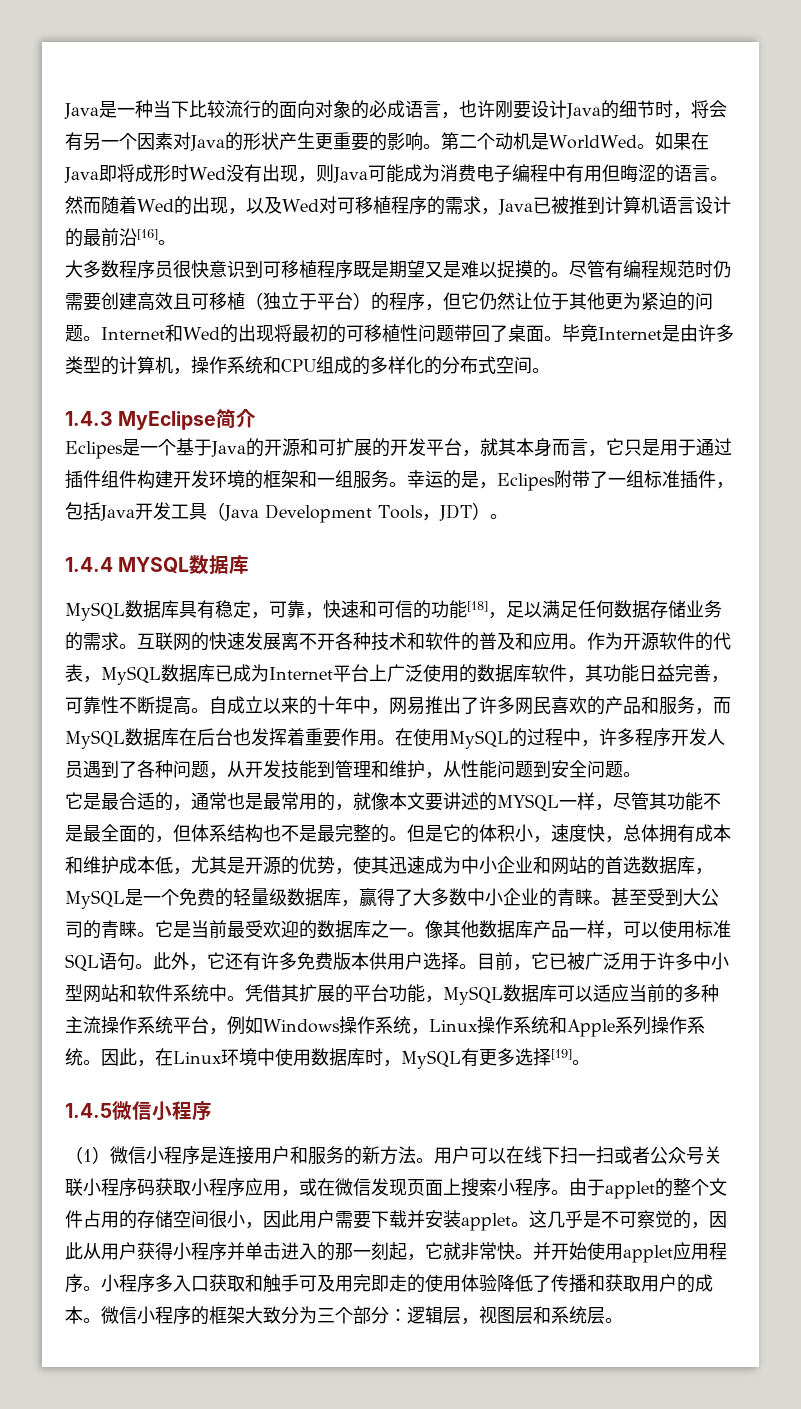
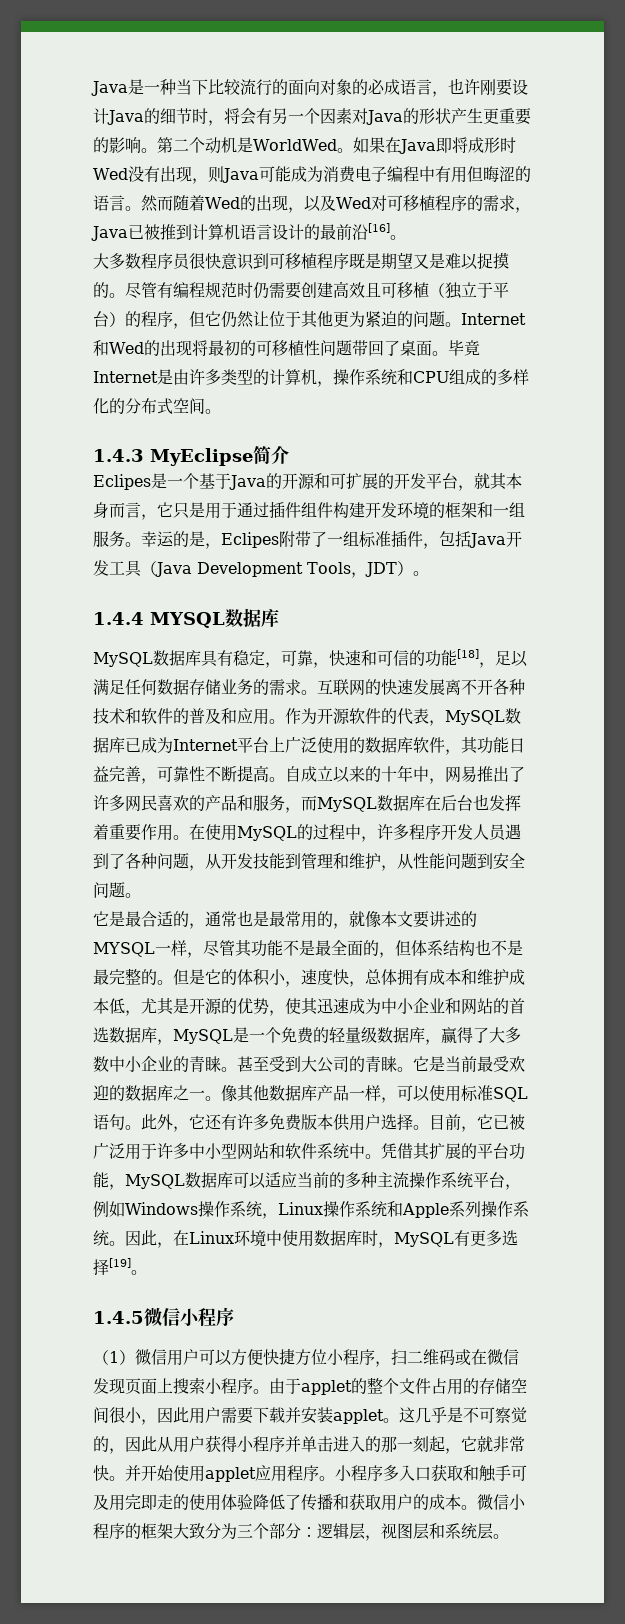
- （1）微信小程序是连接用户和服务的新方法。用户可以在线下扫一扫或者公众号关联小程序码获取小程序应用，或在微信发现页面上搜索小程序。
+ （1）微信用户可以方便快捷方位小程序，扫二维码或在微信发现页面上搜索小程序。

